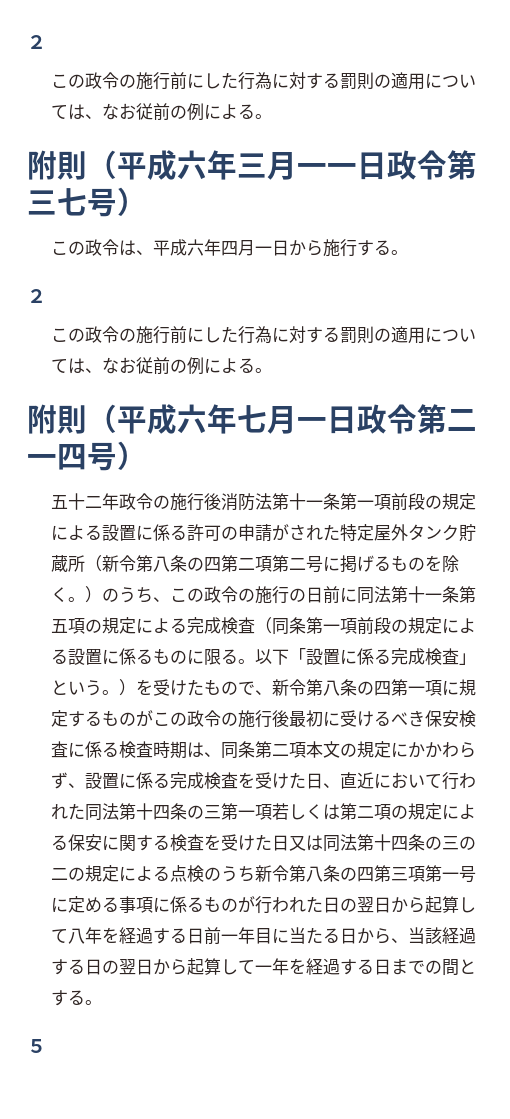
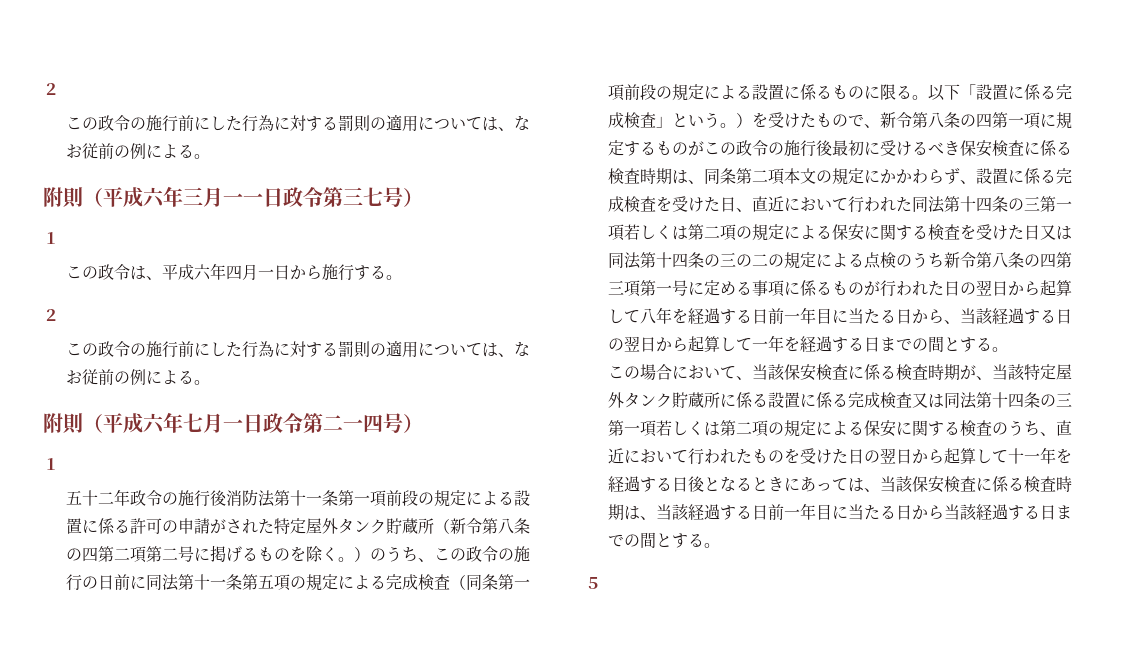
  附則（平成六年三月一一日政令第三七号）
+ １
  附則（平成六年七月一日政令第二一四号）
+ １
+ この場合において、当該保安検査に係る検査時期が、当該特定屋外タンク貯蔵所に係る設置に係る完成検査又は同法第十四条の三第一項若しくは第二項の規定による保安に関する検査のうち、直近において行われたものを受けた日の翌日から起算して十一年を経過する日後となるときにあっては、当該保安検査に係る検査時期は、当該経過する日前一年目に当たる日から当該経過する日までの間とする。

